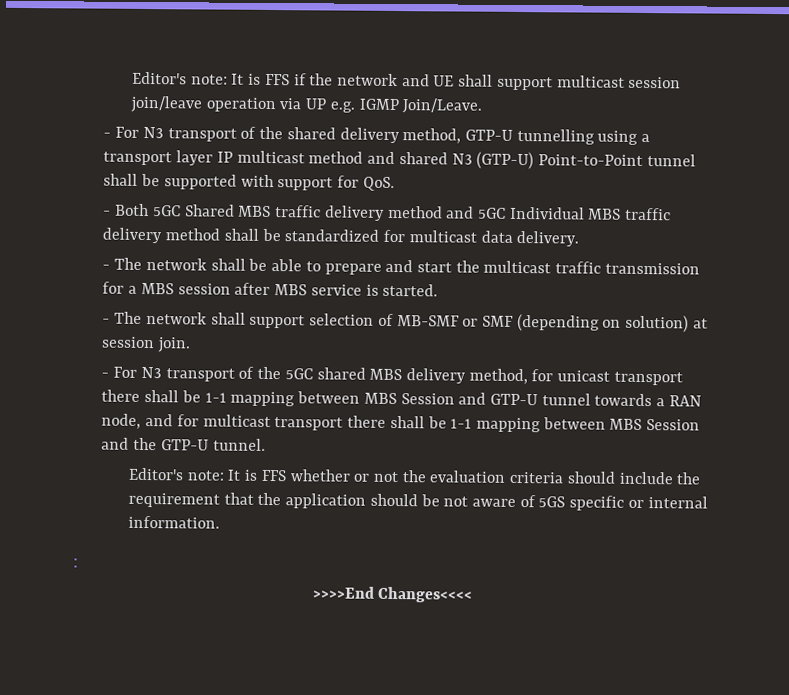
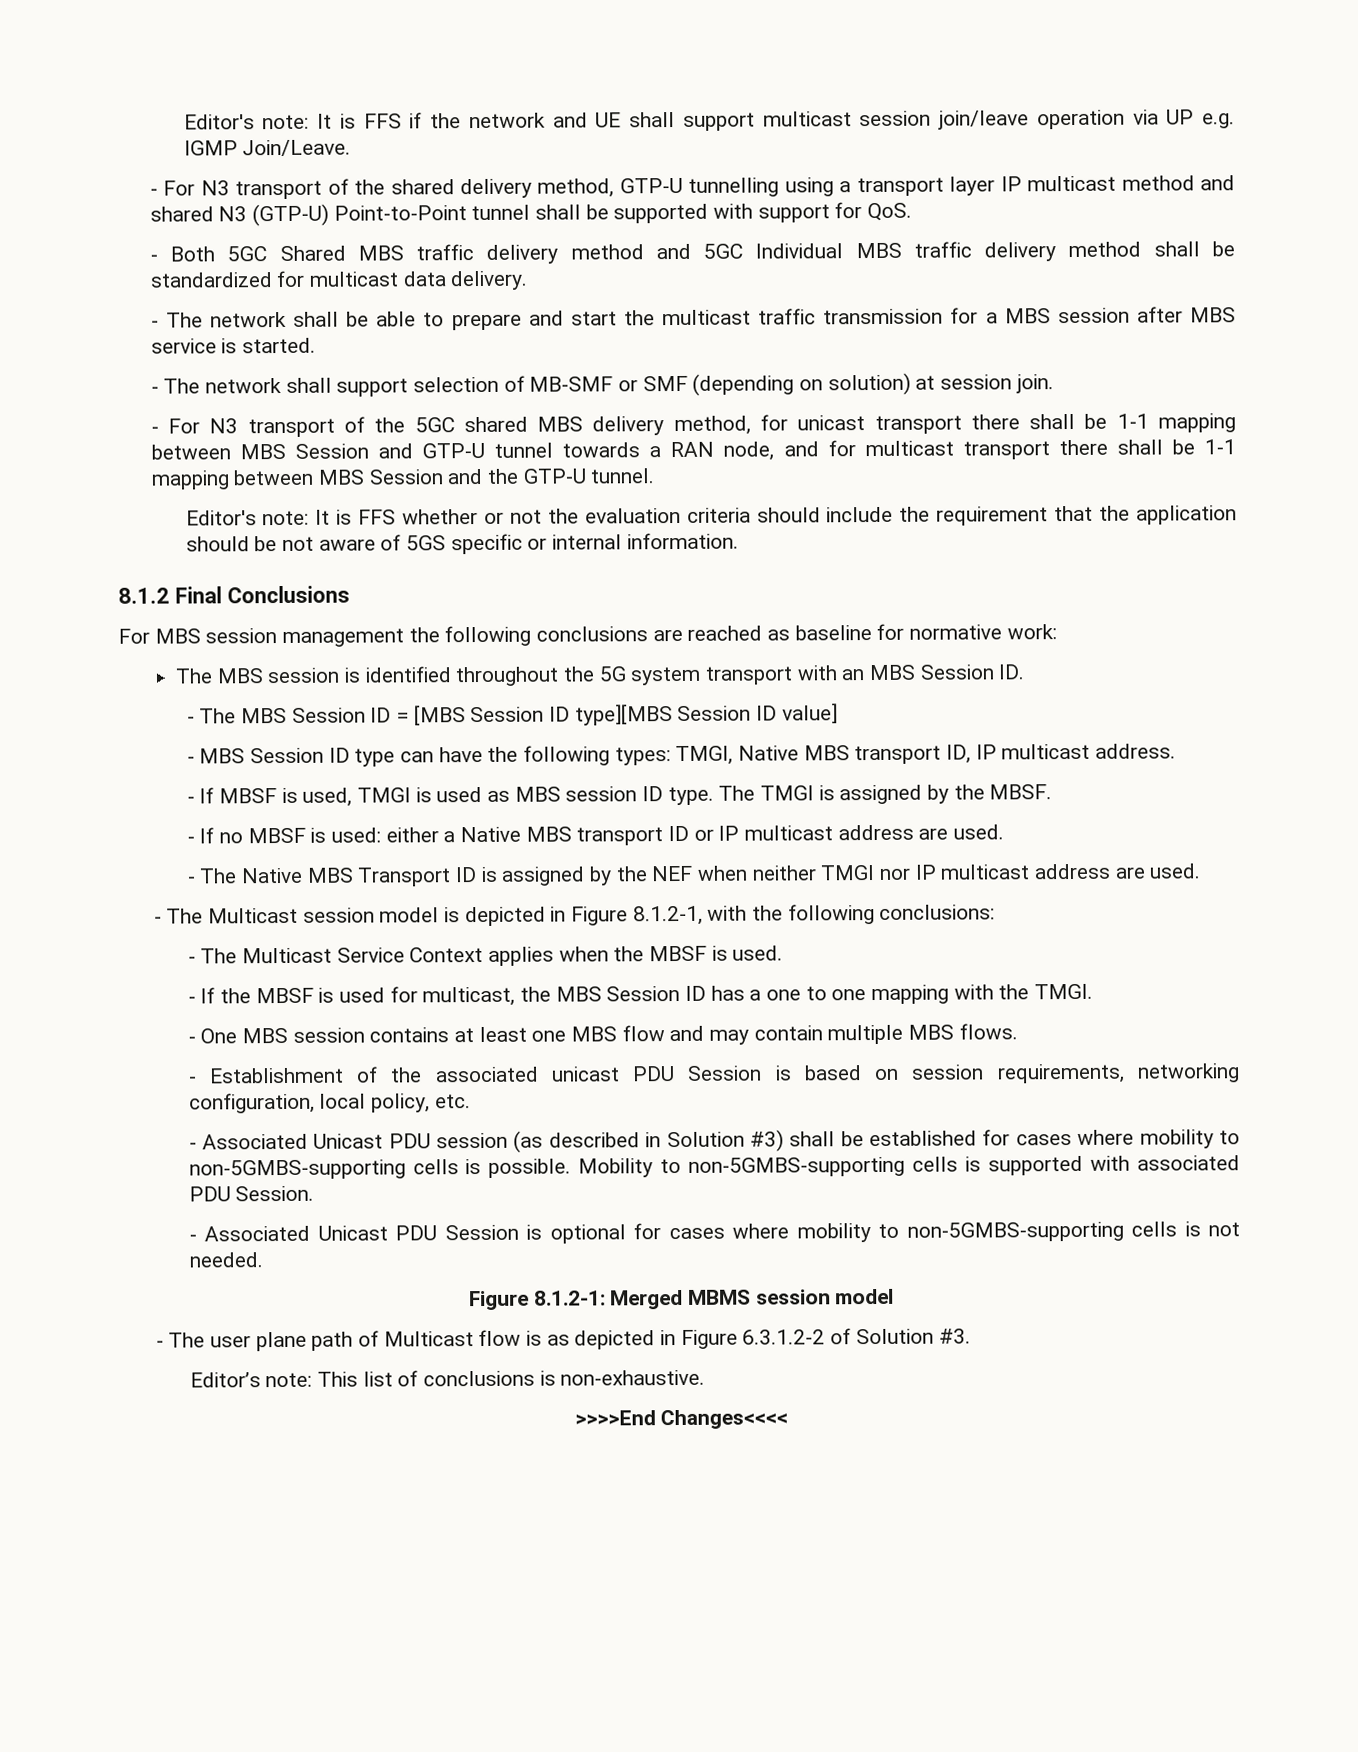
- :
+ 8.1.2 Final Conclusions
+ For MBS session management the following conclusions are reached as baseline for normative work:
+ The MBS session is identified throughout the 5G system transport with an MBS Session ID.
+ - The MBS Session ID = [MBS Session ID type][MBS Session ID value]
+ - MBS Session ID type can have the following types: TMGI, Native MBS transport ID, IP multicast address.
+ - If MBSF is used, TMGI is used as MBS session ID type. The TMGI is assigned by the MBSF.
+ - If no MBSF is used: either a Native MBS transport ID or IP multicast address are used.
+ - The Native MBS Transport ID is assigned by the NEF when neither TMGI nor IP multicast address are used.
+ - The Multicast session model is depicted in Figure 8.1.2-1, with the following conclusions:
+ - The Multicast Service Context applies when the MBSF is used.
+ - If the MBSF is used for multicast, the MBS Session ID has a one to one mapping with the TMGI.
+ - One MBS session contains at least one MBS flow and may contain multiple MBS flows.
+ - Establishment of the associated unicast PDU Session is based on session requirements, networking configuration, local policy, etc.
+ - Associated Unicast PDU session (as described in Solution #3) shall be established for cases where mobility to non-5GMBS-supporting cells is possible. Mobility to non-5GMBS-supporting cells is supported with associated PDU Session.
+ - Associated Unicast PDU Session is optional for cases where mobility to non-5GMBS-supporting cells is not needed.
+ Figure 8.1.2-1: Merged MBMS session model
+ - The user plane path of Multicast flow is as depicted in Figure 6.3.1.2-2 of Solution #3.
+ Editor’s note: This list of conclusions is non-exhaustive.

